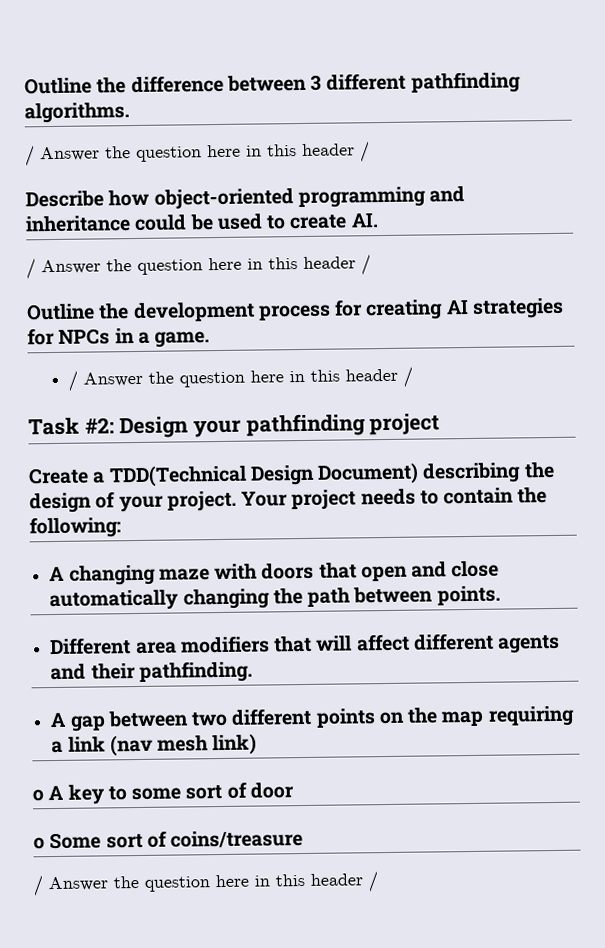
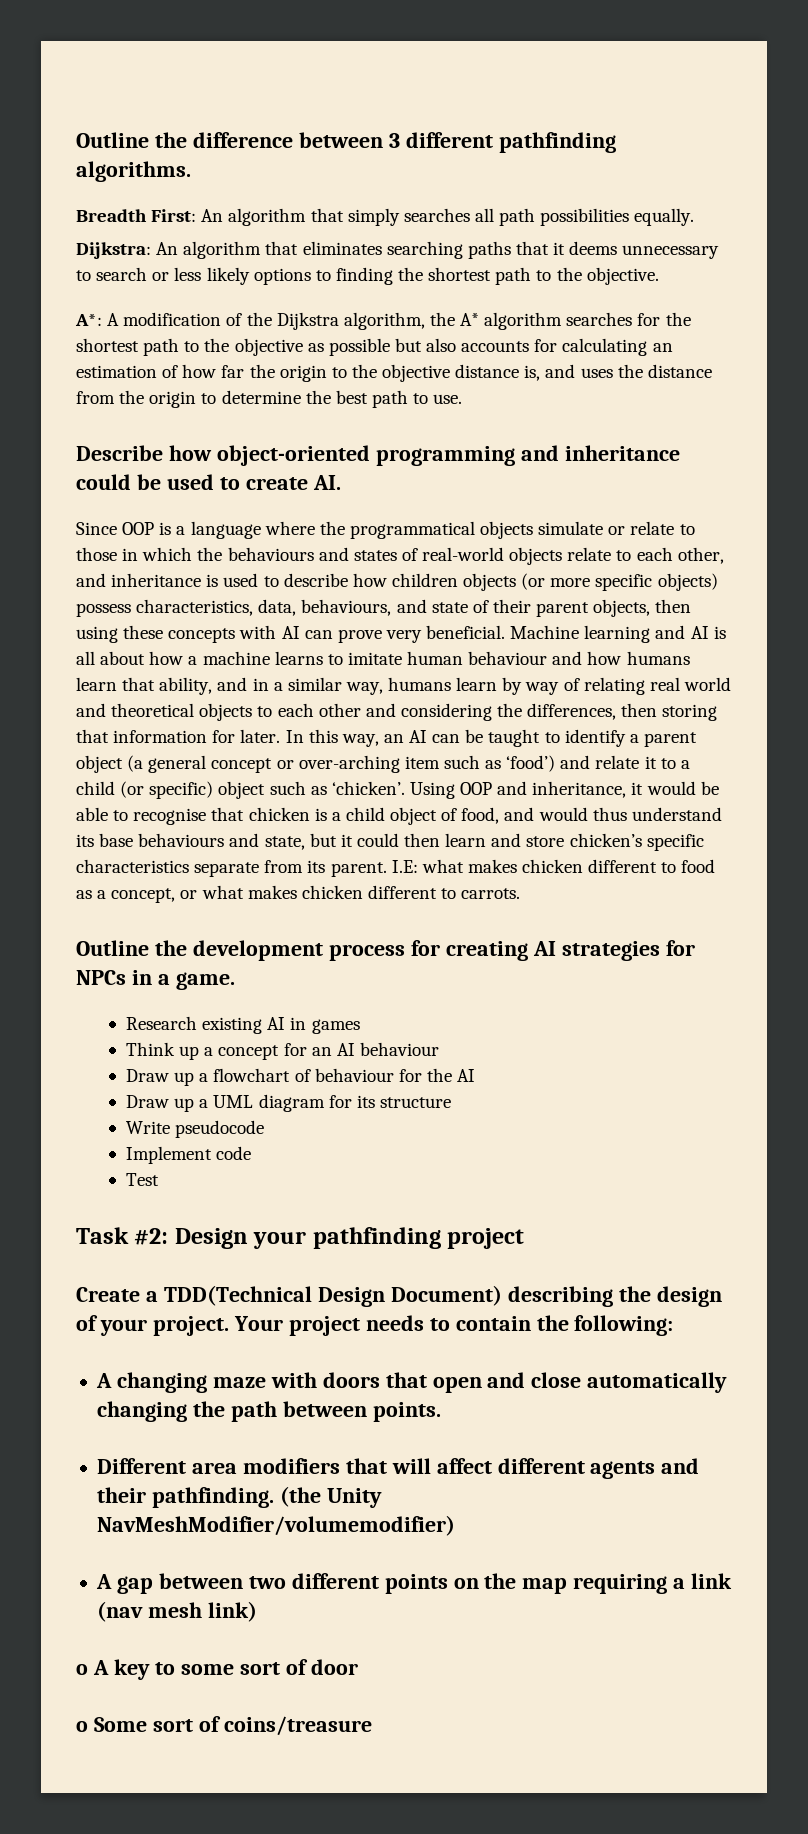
  Outline the difference between 3 different pathfinding algorithms.
- / Answer the question here in this header /
+ Breadth First: An algorithm that simply searches all path possibilities equally.
+ Dijkstra: An algorithm that eliminates searching paths that it deems unnecessary to search or less likely options to finding the shortest path to the objective.
+ A*: A modification of the Dijkstra algorithm, the A* algorithm searches for the shortest path to the objective as possible but also accounts for calculating an estimation of how far the origin to the objective distance is, and uses the distance from the origin to determine the best path to use.
  Describe how object-oriented programming and inheritance could be used to create AI.
- / Answer the question here in this header /
+ Since OOP is a language where the programmatical objects simulate or relate to those in which the behaviours and states of real-world objects relate to each other, and inheritance is used to describe how children objects (or more specific objects) possess characteristics, data, behaviours, and state of their parent objects, then using these concepts with AI can prove very beneficial. Machine learning and AI is all about how a machine learns to imitate human behaviour and how humans learn that ability, and in a similar way, humans learn by way of relating real world and theoretical objects to each other and considering the differences, then storing that information for later. In this way, an AI can be taught to identify a parent object (a general concept or over-arching item such as ‘food’) and relate it to a child (or specific) object such as ‘chicken’. Using OOP and inheritance, it would be able to recognise that chicken is a child object of food, and would thus understand its base behaviours and state, but it could then learn and store chicken’s specific characteristics separate from its parent. I.E: what makes chicken different to food as a concept, or what makes chicken different to carrots.
  Outline the development process for creating AI strategies for NPCs in a game.
- / Answer the question here in this header /
+ Research existing AI in games
+ Think up a concept for an AI behaviour
+ Draw up a flowchart of behaviour for the AI
+ Draw up a UML diagram for its structure
+ Write pseudocode
+ Implement code
+ Test
+ (the Unity NavMeshModifier/volumemodifier)
  o Some sort of coins/treasure
- / Answer the question here in this header /

